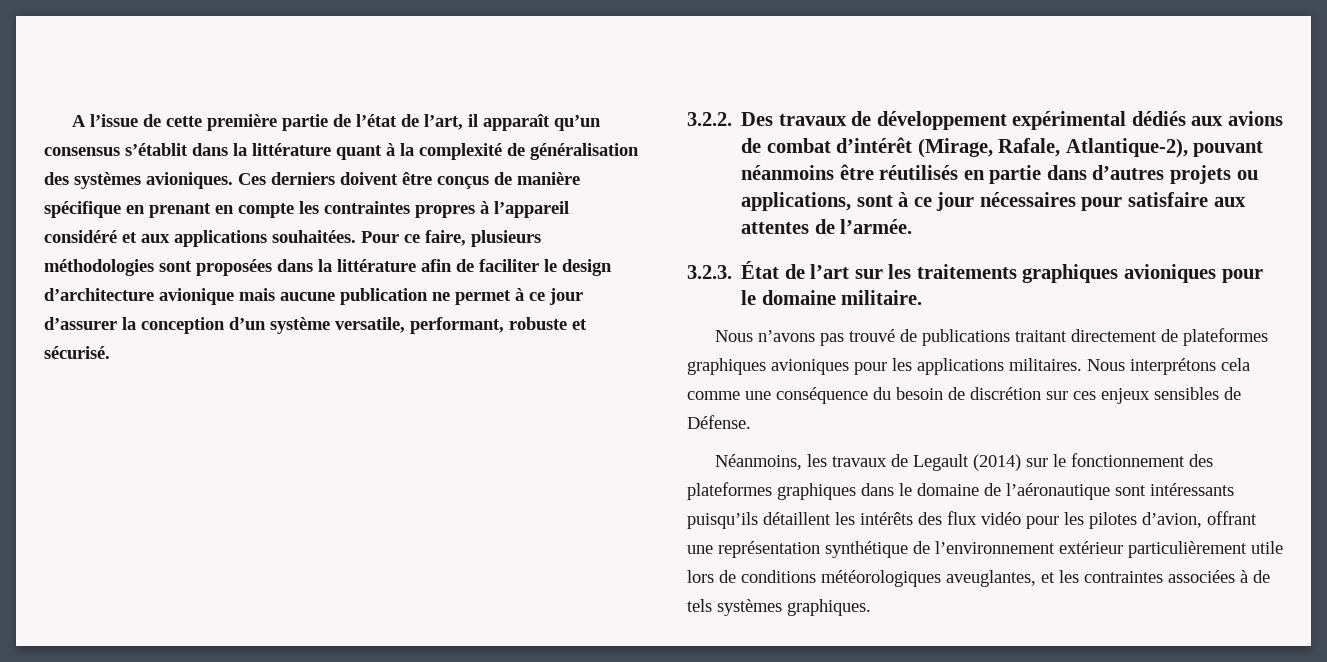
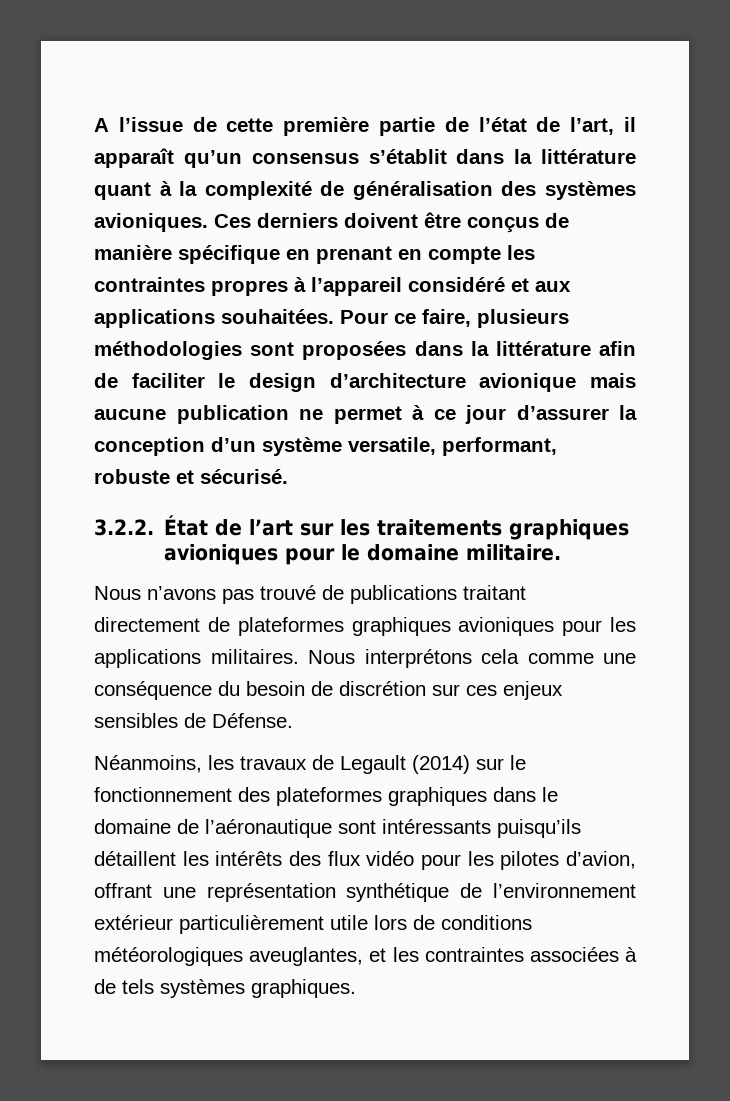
- 3.2.2. Des travaux de développement expérimental dédiés aux avions de combat d’intérêt (Mirage, Rafale, Atlantique-2), pouvant néanmoins être réutilisés en partie dans d’autres projets ou applications, sont à ce jour nécessaires pour satisfaire aux attentes de l’armée.
- 3.2.3. État de l’art sur les traitements graphiques avioniques pour le domaine militaire.
+ 3.2.2. État de l’art sur les traitements graphiques avioniques pour le domaine militaire.

